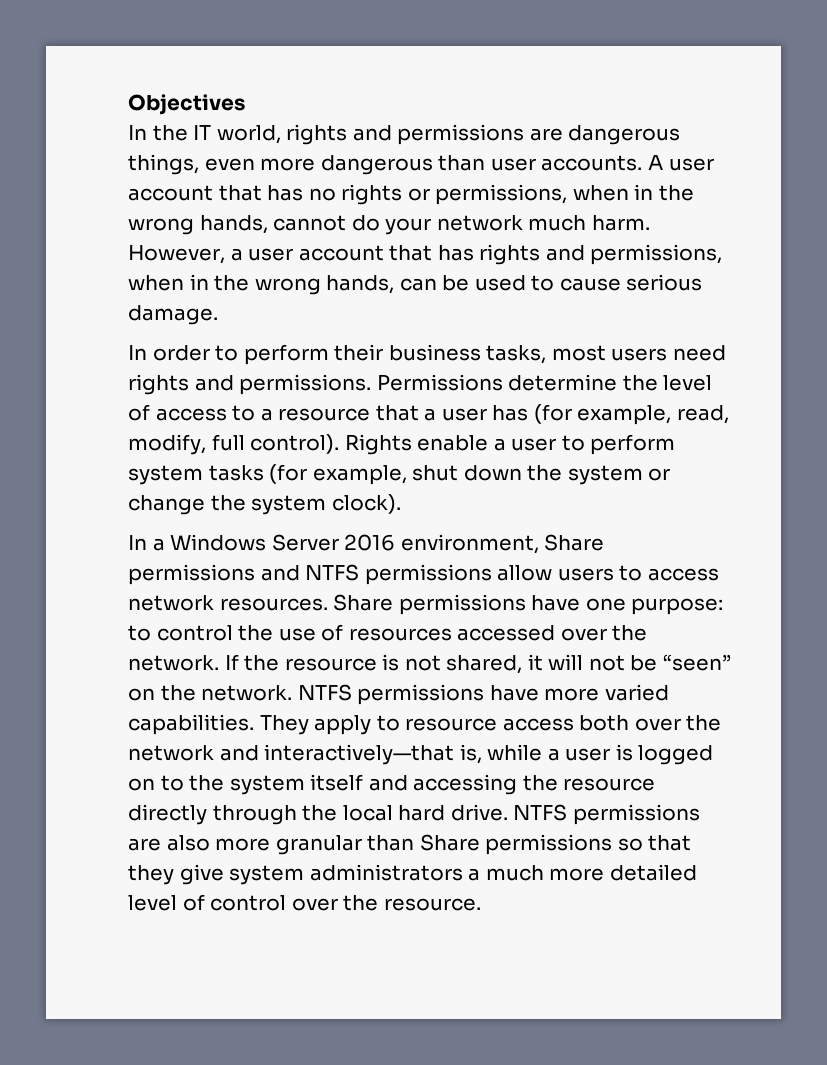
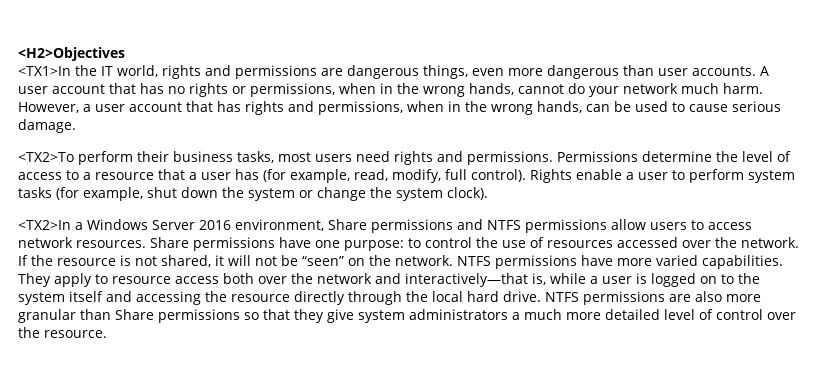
- Objectives
- In the IT world, rights and permissions are dangerous things, even more dangerous than user accounts.
+ <H2>Objectives
+ <TX1>In the IT world, rights and permissions are dangerous things, even more dangerous than user accounts.
- In order to perform their business tasks, most users need rights and permissions.
+ <TX2>To perform their business tasks, most users need rights and permissions.
- In a Windows Server 2016 environment, Share permissions and NTFS permissions allow users to access network resources.
+ <TX2>In a Windows Server 2016 environment, Share permissions and NTFS permissions allow users to access network resources.

